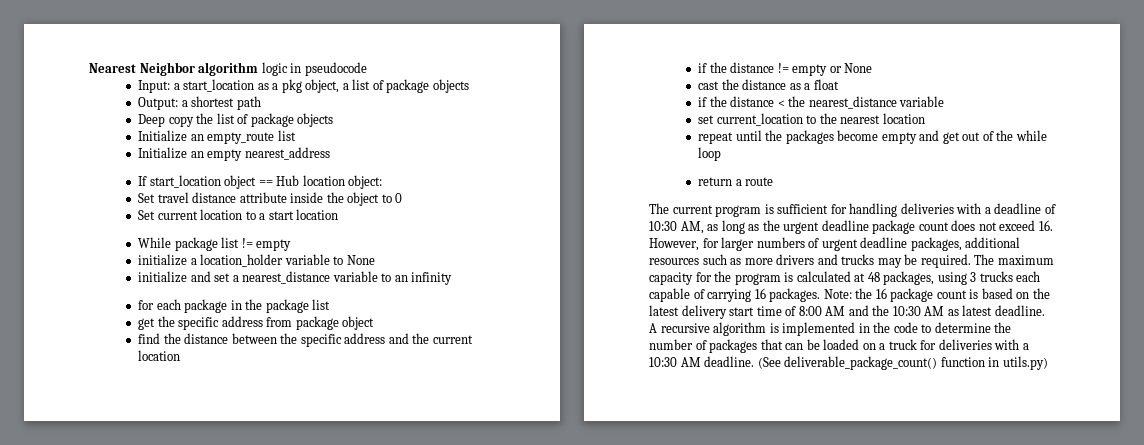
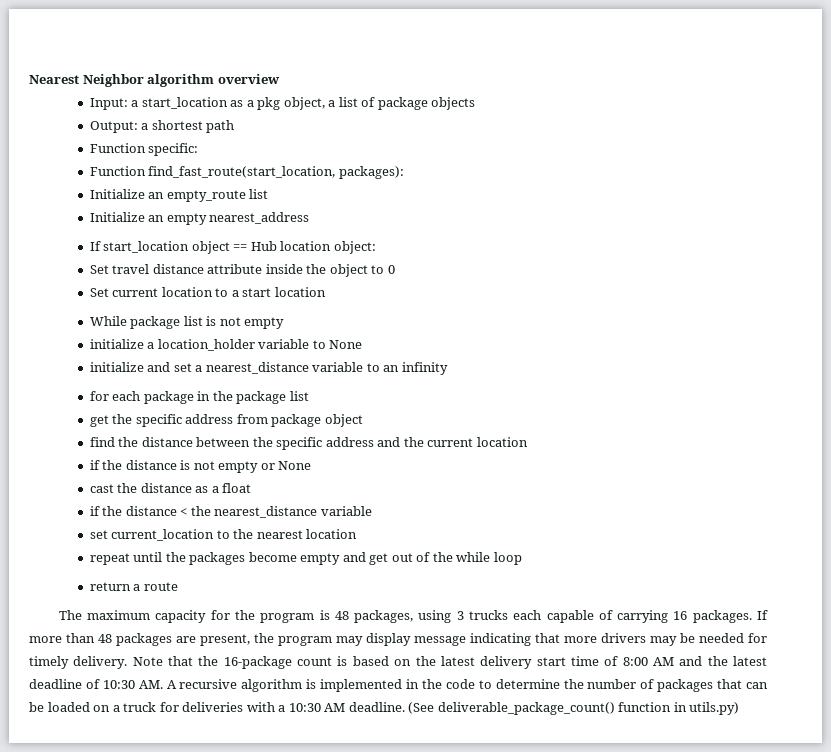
- Nearest Neighbor algorithm logic in pseudocode
+ Nearest Neighbor algorithm overview
- Deep copy the list of package objects
+ Function specific:
+ Function find_fast_route(start_location, packages):
- While package list != empty
+ While package list is not empty
- if the distance != empty or None
+ if the distance is not empty or None
- The current program is sufficient for handling deliveries with a deadline of 10:30 AM, as long as the urgent deadline package count does not exceed 16. However, for larger numbers of urgent deadline packages, additional resources such as more drivers and trucks may be required. The maximum capacity for the program is calculated at 48 packages, using 3 trucks each capable of carrying 16 packages.
+ The maximum capacity for the program is 48 packages, using 3 trucks each capable of carrying 16 packages.
- Note: the 16 package count is based on the latest delivery start time of 8:00 AM and the 10:30 AM as latest deadline. A recursive algorithm is implemented in the code to determine the number of packages that can be loaded on a truck for deliveries with a 10:30 AM deadline.
+ If more than 48 packages are present, the program may display message indicating that more drivers may be needed for timely delivery. Note that the 16-package count is based on the latest delivery start time of 8:00 AM and the latest deadline of 10:30 AM. A recursive algorithm is implemented in the code to determine the number of packages that can be loaded on a truck for deliveries with a 10:30 AM deadline.

